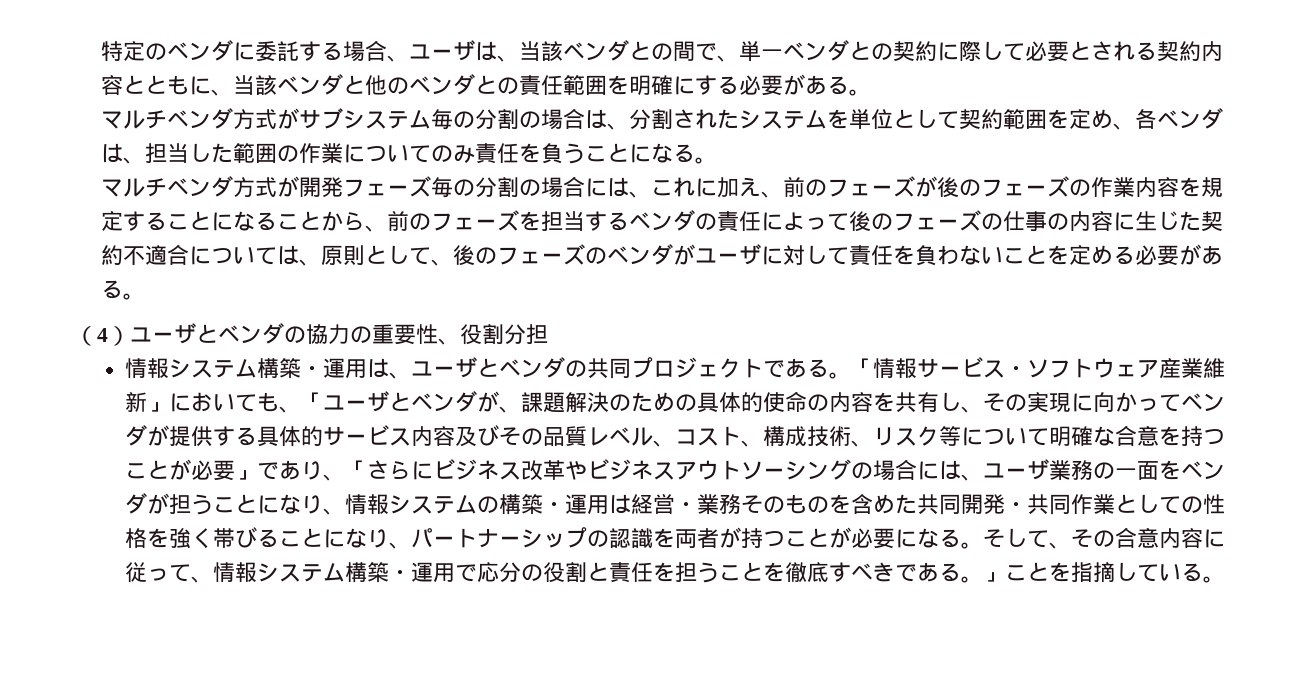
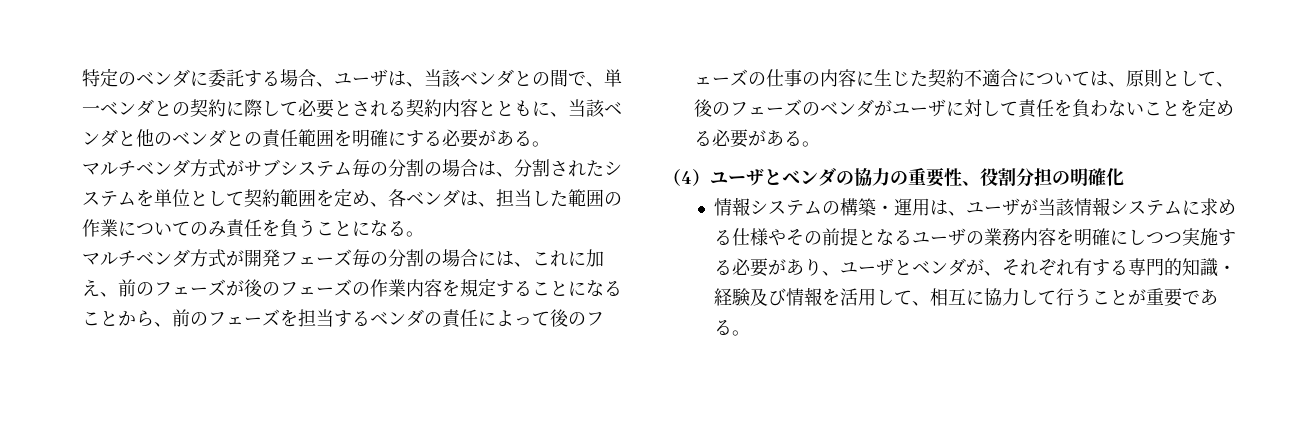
- （4）ユーザとベンダの協力の重要性、役割分担
- 情報システム構築・運用は、ユーザとベンダの共同プロジェクトである。「情報サービス・ソフトウェア産業維新」においても、「ユーザとベンダが、課題解決のための具体的使命の内容を共有し、その実現に向かってベンダが提供する具体的サービス内容及びその品質レベル、コスト、構成技術、リスク等について明確な合意を持つことが必要」であり、「さらにビジネス改革やビジネスアウトソーシングの場合には、ユーザ業務の一面をベンダが担うことになり、情報システムの構築・運用は経営・業務そのものを含めた共同開発・共同作業としての性格を強く帯びることになり、パートナーシップの認識を両者が持つことが必要になる。そして、その合意内容に従って、情報システム構築・運用で応分の役割と責任を担うことを徹底すべきである。」ことを指摘している。
+ （4）ユーザとベンダの協力の重要性、役割分担の明確化
+ 情報システムの構築・運用は、ユーザが当該情報システムに求める仕様やその前提となるユーザの業務内容を明確にしつつ実施する必要があり、ユーザとベンダが、それぞれ有する専門的知識・経験及び情報を活用して、相互に協力して行うことが重要である。

